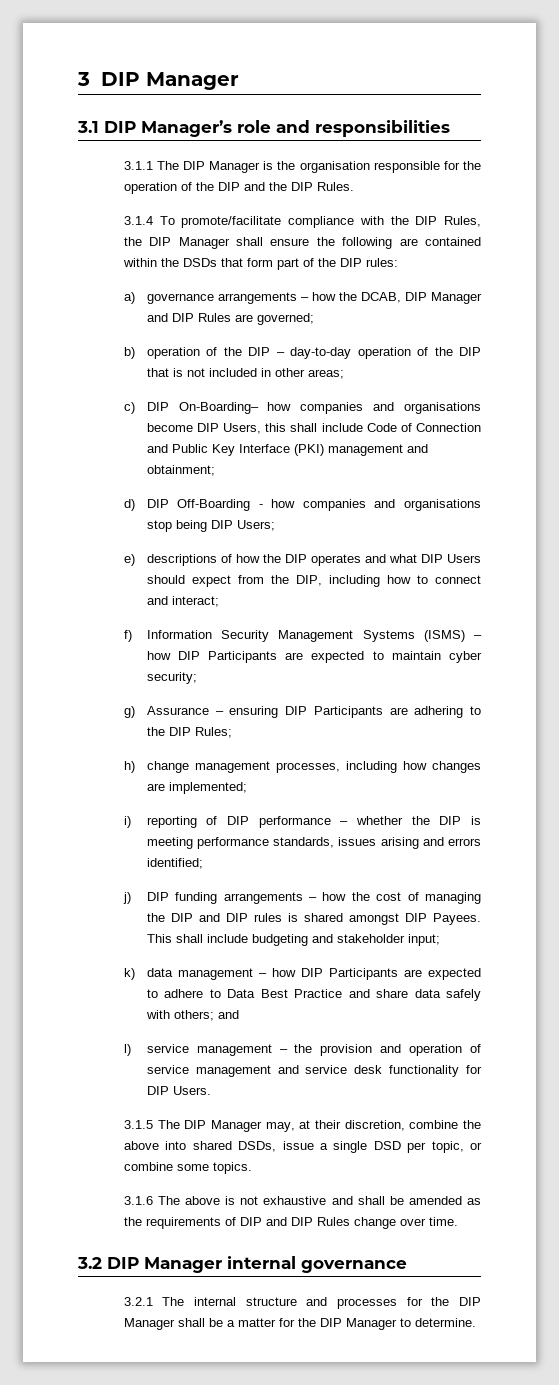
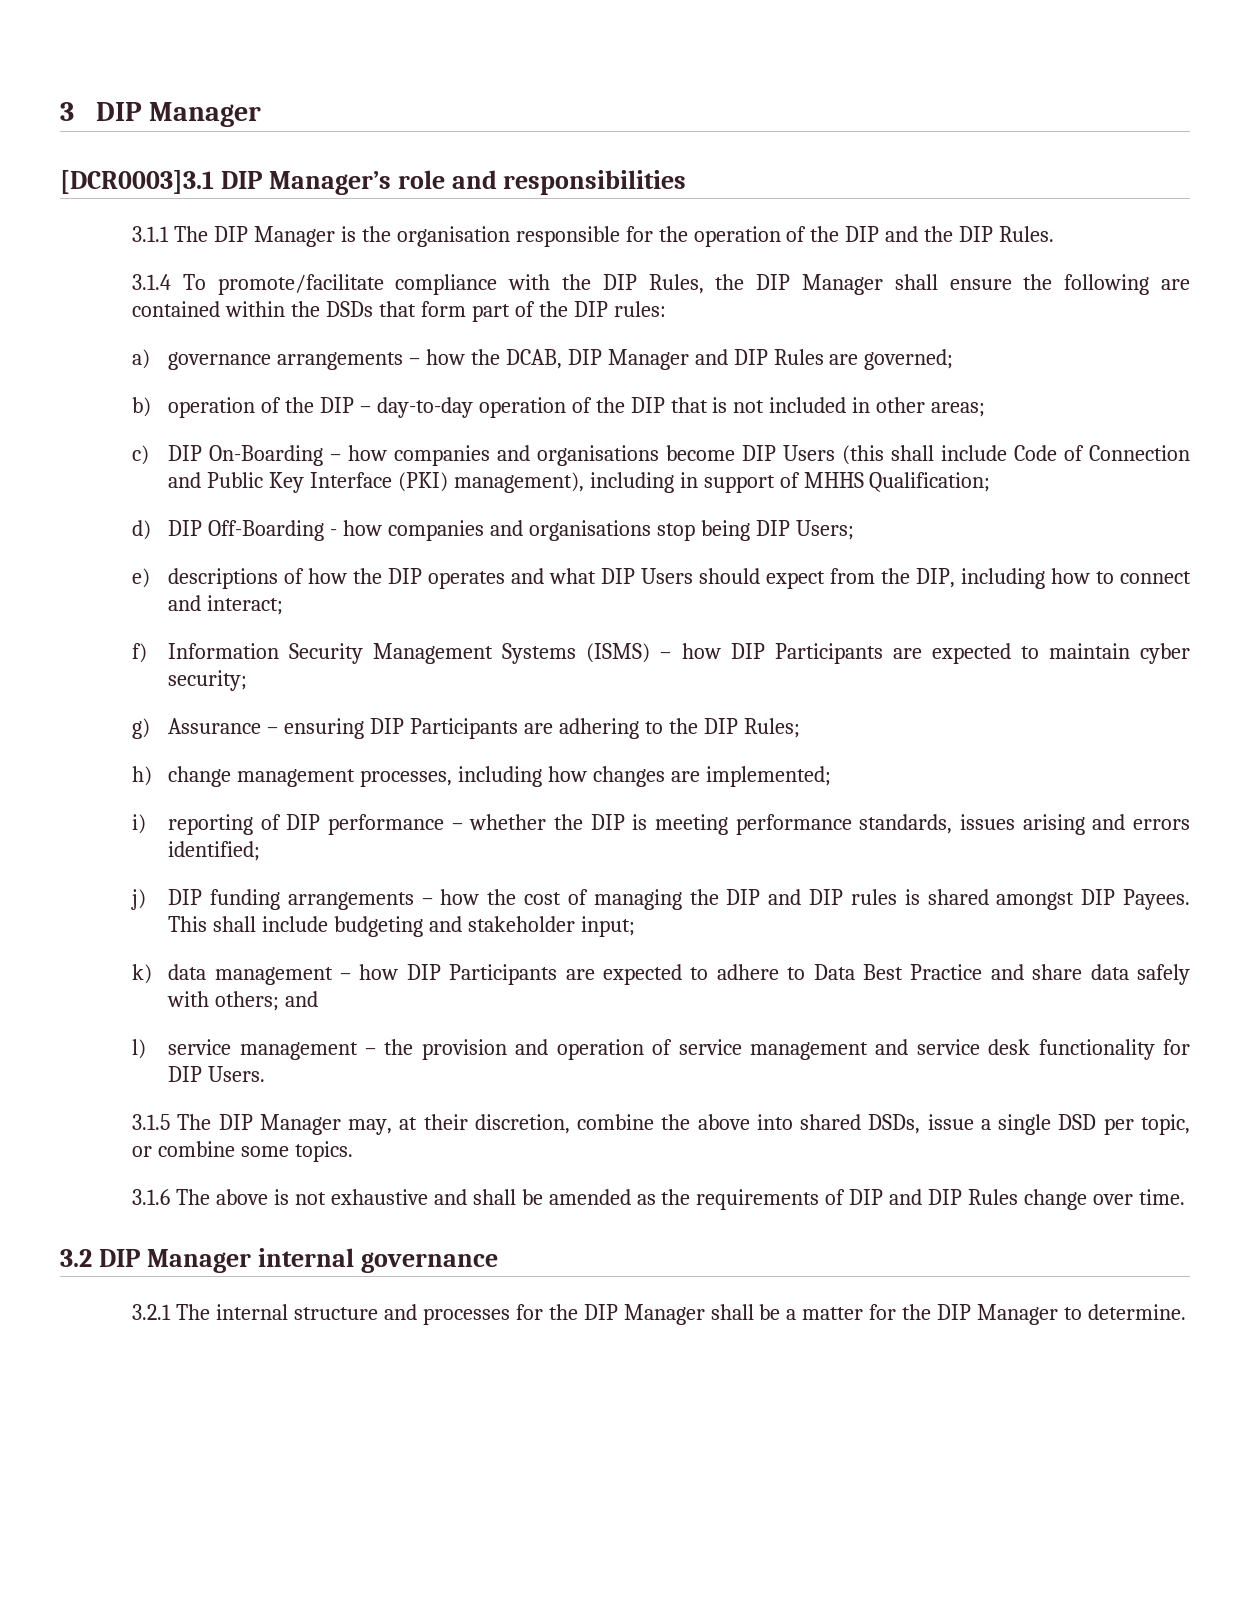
- 3.1 DIP Manager’s role and responsibilities
+ [DCR0003]3.1 DIP Manager’s role and responsibilities
- c) DIP On-Boarding– how companies and organisations become DIP Users, this shall include Code of Connection and Public Key Interface (PKI) management and obtainment;
+ c) DIP On-Boarding – how companies and organisations become DIP Users (this shall include Code of Connection and Public Key Interface (PKI) management), including in support of MHHS Qualification;

